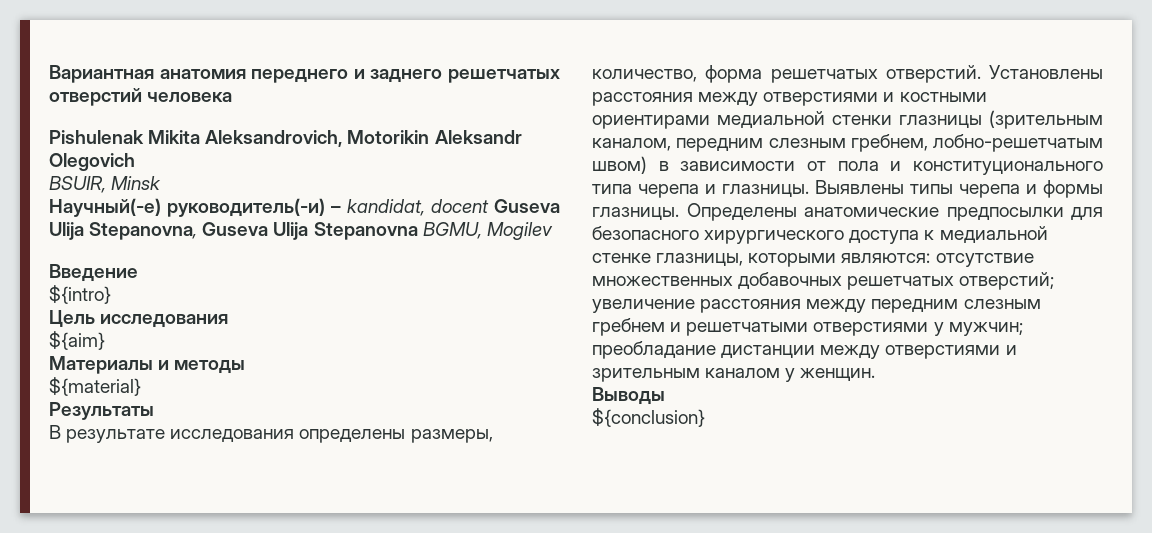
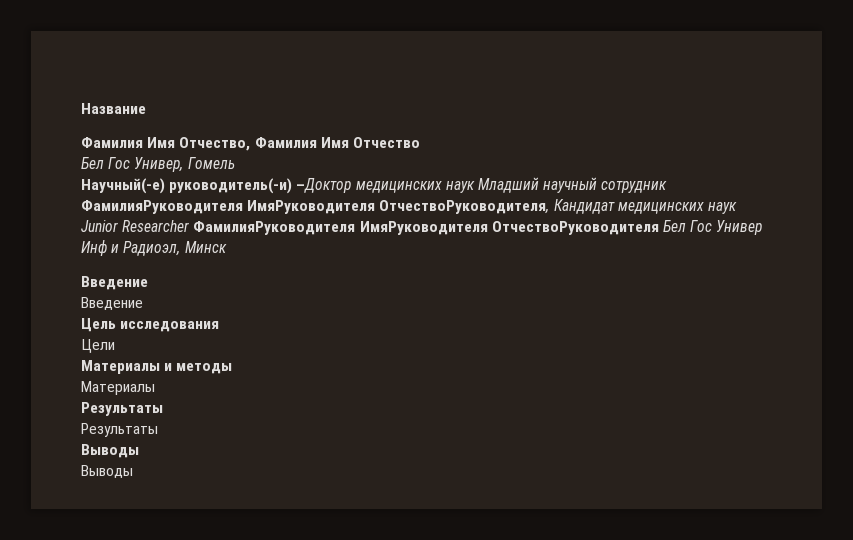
- Вариантная анатомия переднего и заднего решетчатых отверстий человека
- Pishulenak Mikita Aleksandrovich, Motorikin Aleksandr Olegovich
- BSUIR, Minsk
- Научный(-е) руководитель(-и) – kandidat, docent Guseva Ulija Stepanovna, Guseva Ulija Stepanovna BGMU, Mogilev
+ Название
+ Фамилия Имя Отчество, Фамилия Имя Отчество
+ Бел Гос Универ, Гомель
+ Научный(-е) руководитель(-и) –Доктор медицинских наук Младший научный сотрудник ФамилияРуководителя ИмяРуководителя ОтчествоРуководителя, Кандидат медицинских наук Junior Researcher ФамилияРуководителя ИмяРуководителя ОтчествоРуководителя Бел Гос Универ Инф и Радиоэл, Минск
  Введение
- ${intro}
+ Введение
- ${aim}
+ Цели
  Материалы и методы
- ${material}
+ Материалы
  Результаты
- В результате исследования определены размеры, количество, форма решетчатых отверстий. Установлены расстояния между отверстиями и костными ориентирами медиальной стенки глазницы (зрительным каналом, передним слезным гребнем, лобно-решетчатым швом) в зависимости от пола и конституционального типа черепа и глазницы. Выявлены типы черепа и формы глазницы. Определены анатомические предпосылки для безопасного хирургического доступа к медиальной стенке глазницы, которыми являются: отсутствие множественных добавочных решетчатых отверстий; увеличение расстояния между передним слезным гребнем и решетчатыми отверстиями у мужчин; преобладание дистанции между отверстиями и зрительным каналом у женщин.
+ Результаты
  Выводы
- ${conclusion}
+ Выводы

